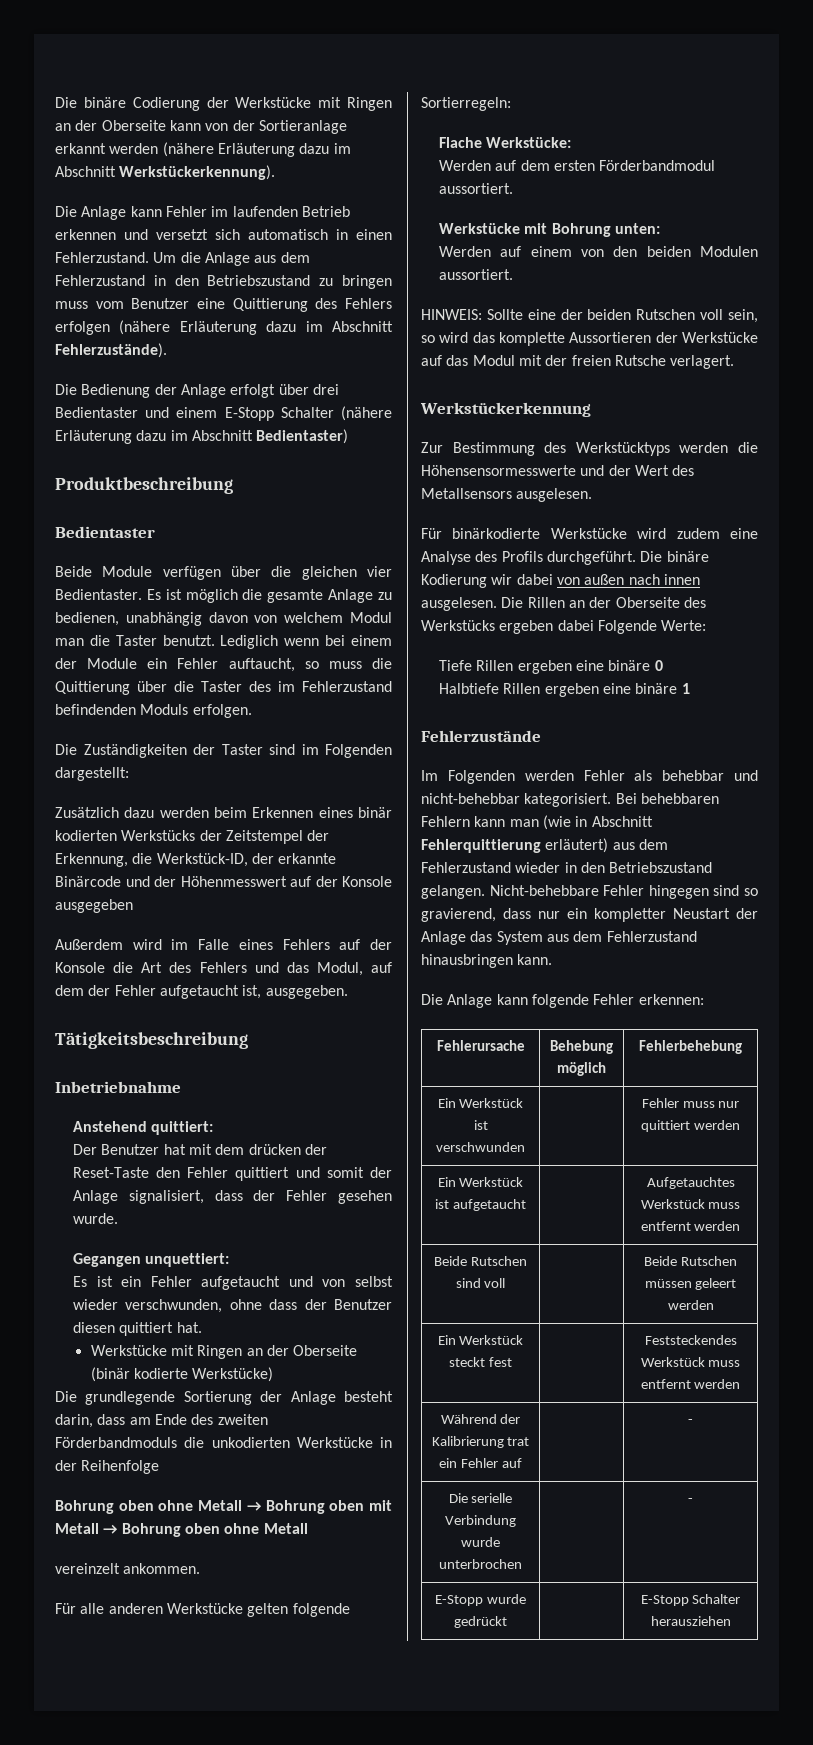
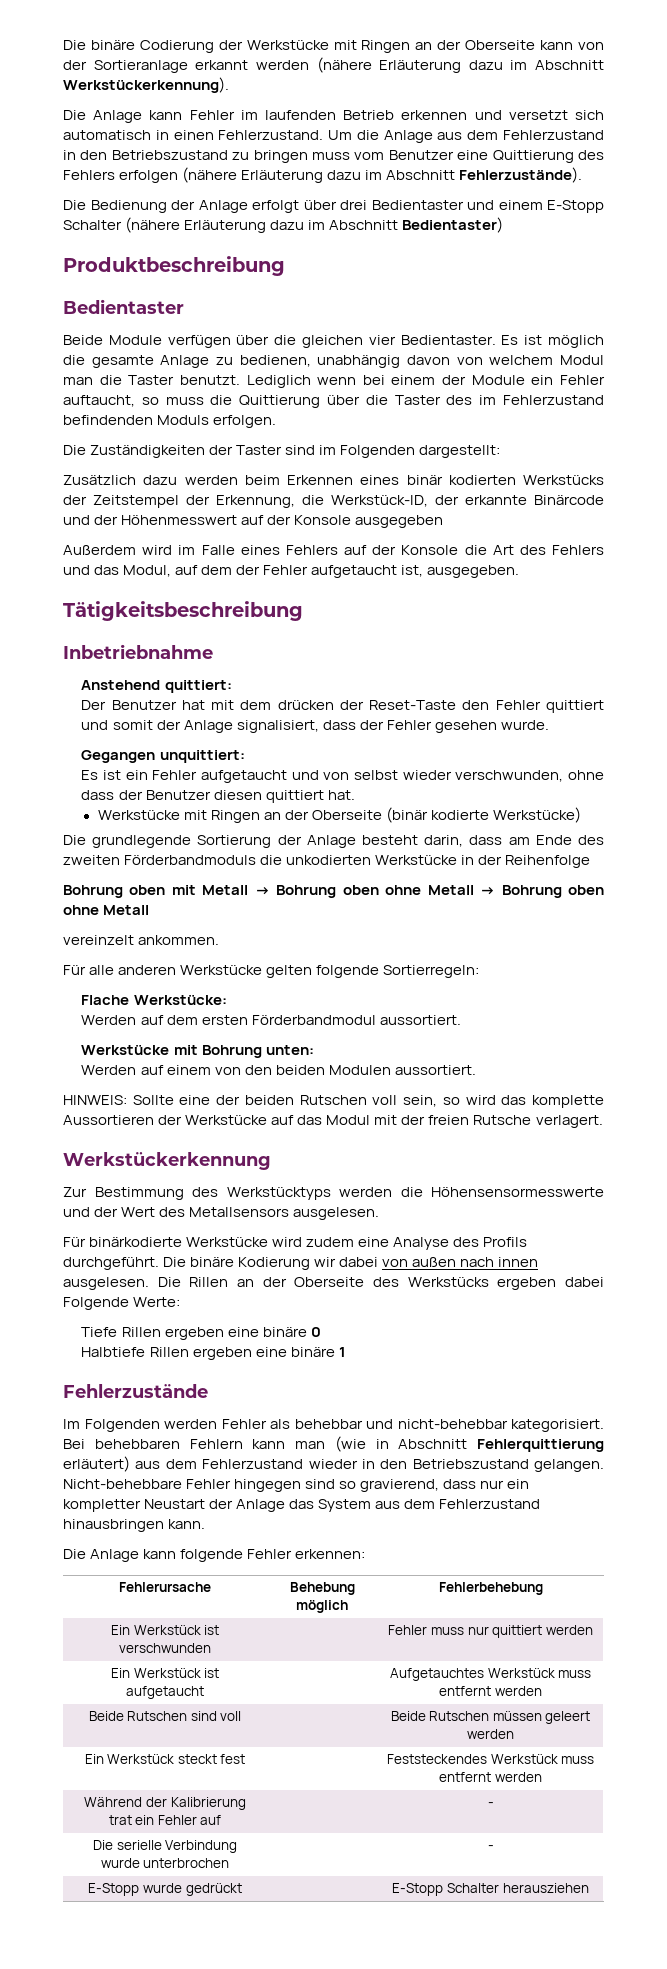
- Gegangen unquettiert:
+ Gegangen unquittiert:
- Bohrung oben ohne Metall → Bohrung oben mit Metall → Bohrung oben ohne Metall
+ Bohrung oben mit Metall → Bohrung oben ohne Metall → Bohrung oben ohne Metall

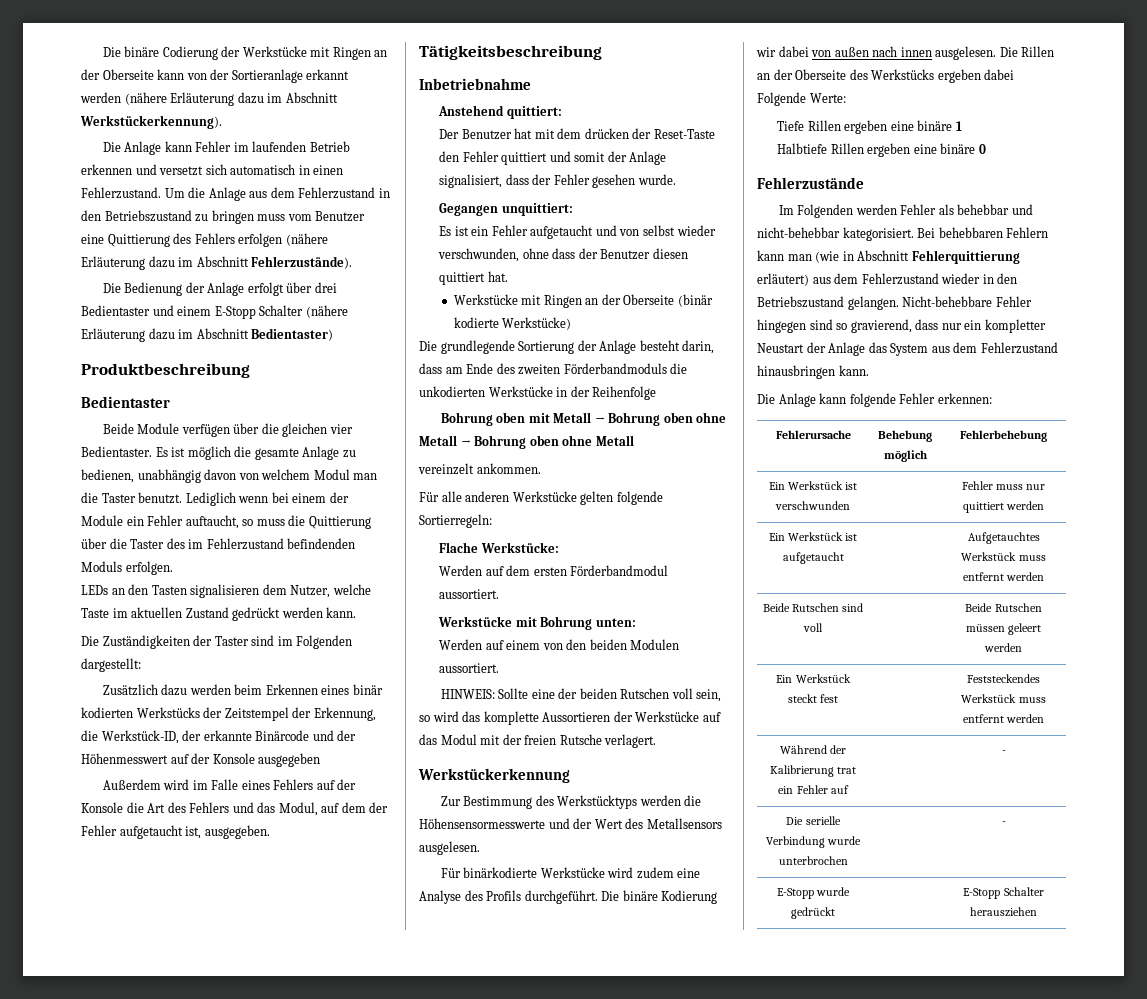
+ LEDs an den Tasten signalisieren dem Nutzer, welche Taste im aktuellen Zustand gedrückt werden kann.
- Tiefe Rillen ergeben eine binäre 0
+ Tiefe Rillen ergeben eine binäre 1
- Halbtiefe Rillen ergeben eine binäre 1
+ Halbtiefe Rillen ergeben eine binäre 0

